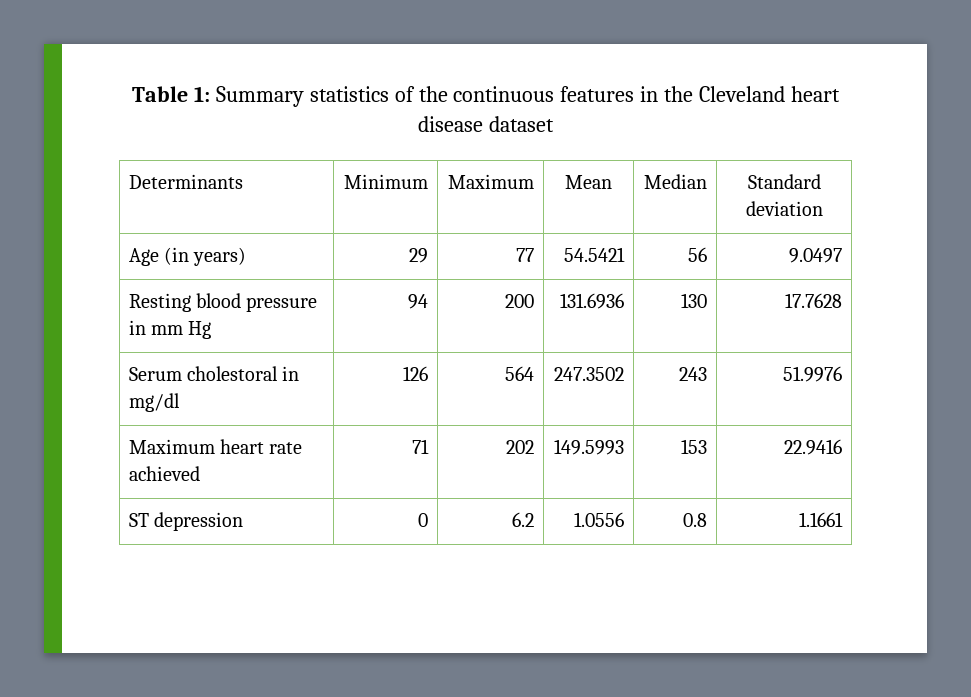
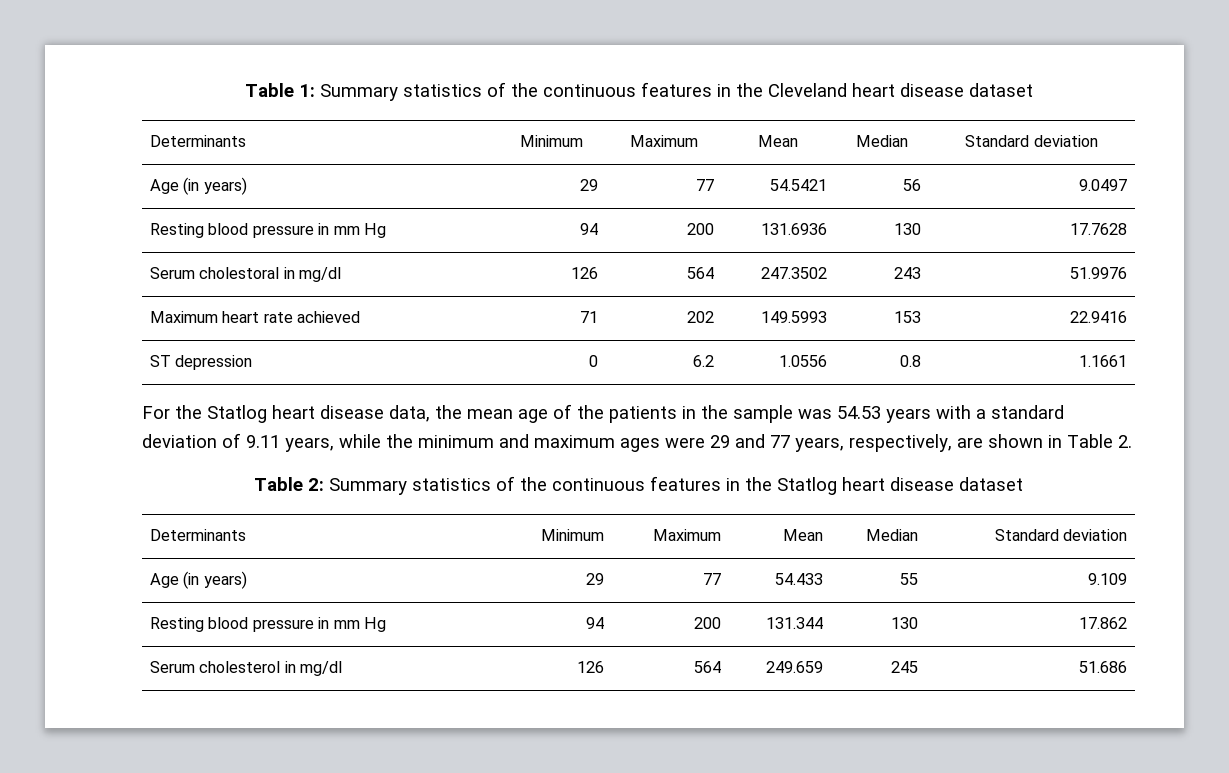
+ For the Statlog heart disease data, the mean age of the patients in the sample was 54.53 years with a standard deviation of 9.11 years, while the minimum and maximum ages were 29 and 77 years, respectively, are shown in Table 2.
+ Table 2: Summary statistics of the continuous features in the Statlog heart disease dataset
+ Determinants | Minimum | Maximum | Mean | Median | Standard deviation
+ Age (in years) | 29 | 77 | 54.433 | 55 | 9.109
+ Resting blood pressure in mm Hg | 94 | 200 | 131.344 | 130 | 17.862
+ Serum cholesterol in mg/dl | 126 | 564 | 249.659 | 245 | 51.686

